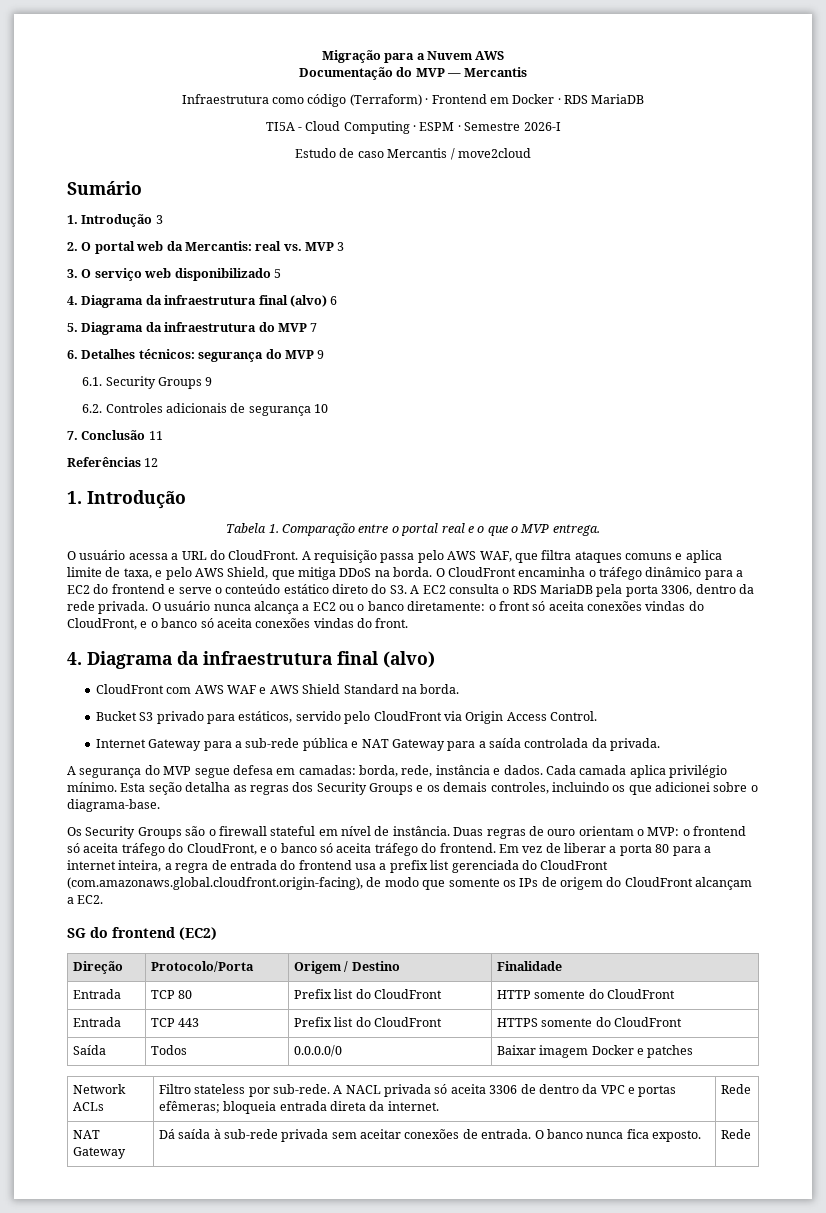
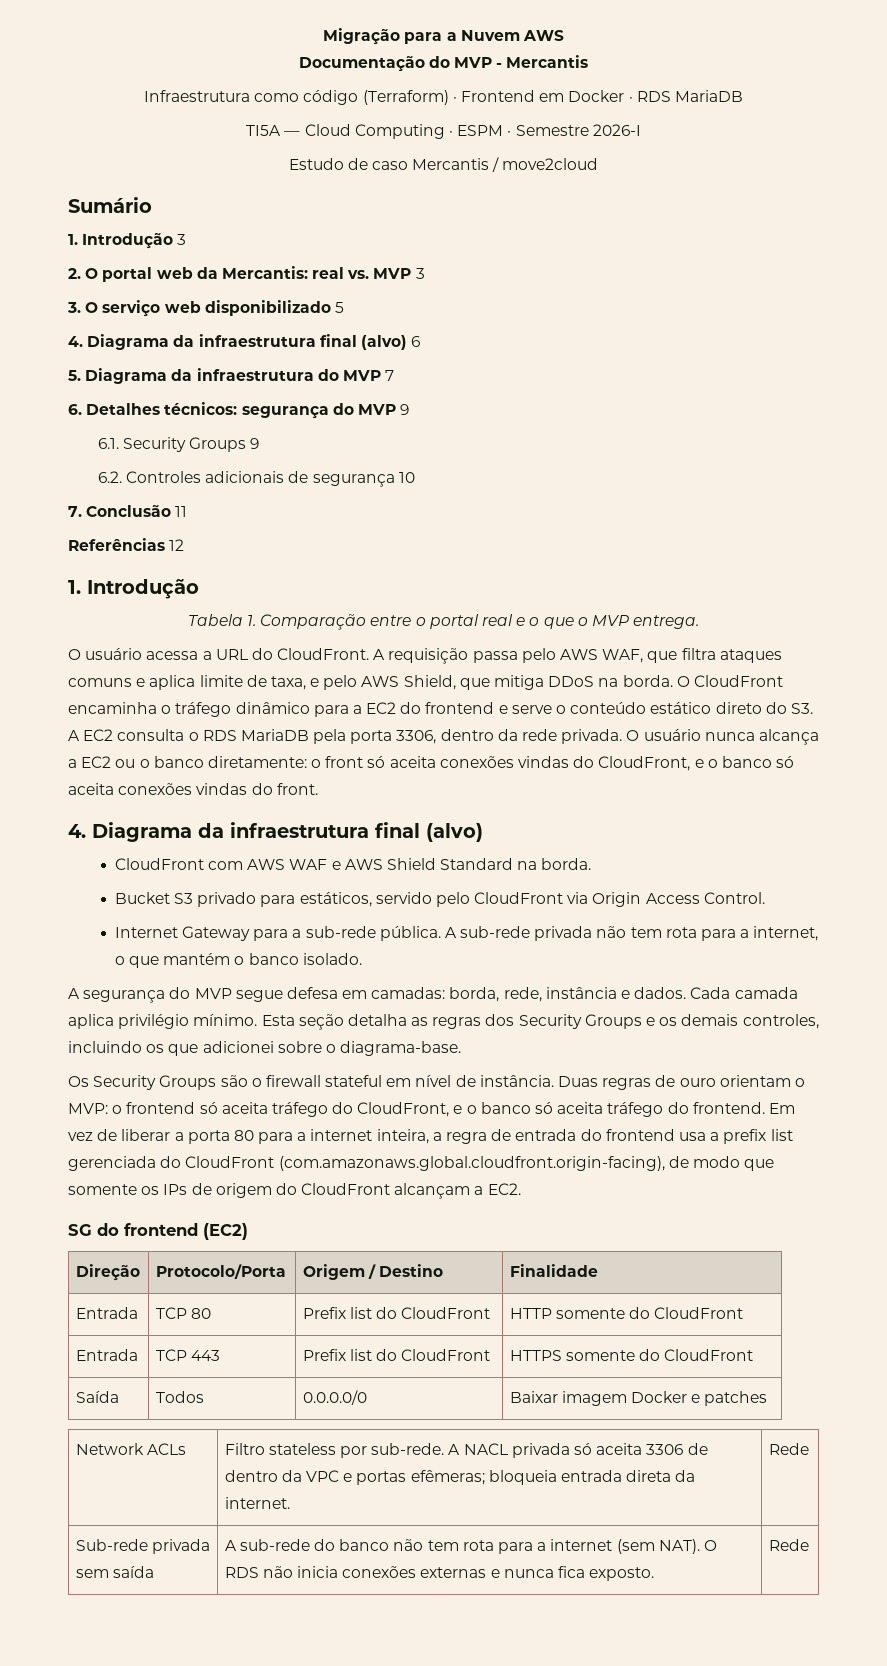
- Documentação do MVP — Mercantis
+ Documentação do MVP - Mercantis
- TI5A - Cloud Computing · ESPM · Semestre 2026-I
+ TI5A — Cloud Computing · ESPM · Semestre 2026-I
- Internet Gateway para a sub-rede pública e NAT Gateway para a saída controlada da privada.
+ Internet Gateway para a sub-rede pública. A sub-rede privada não tem rota para a internet, o que mantém o banco isolado.
- NAT Gateway | Dá saída à sub-rede privada sem aceitar conexões de entrada. O banco nunca fica exposto. | Rede
+ Sub-rede privada sem saída | A sub-rede do banco não tem rota para a internet (sem NAT). O RDS não inicia conexões externas e nunca fica exposto. | Rede

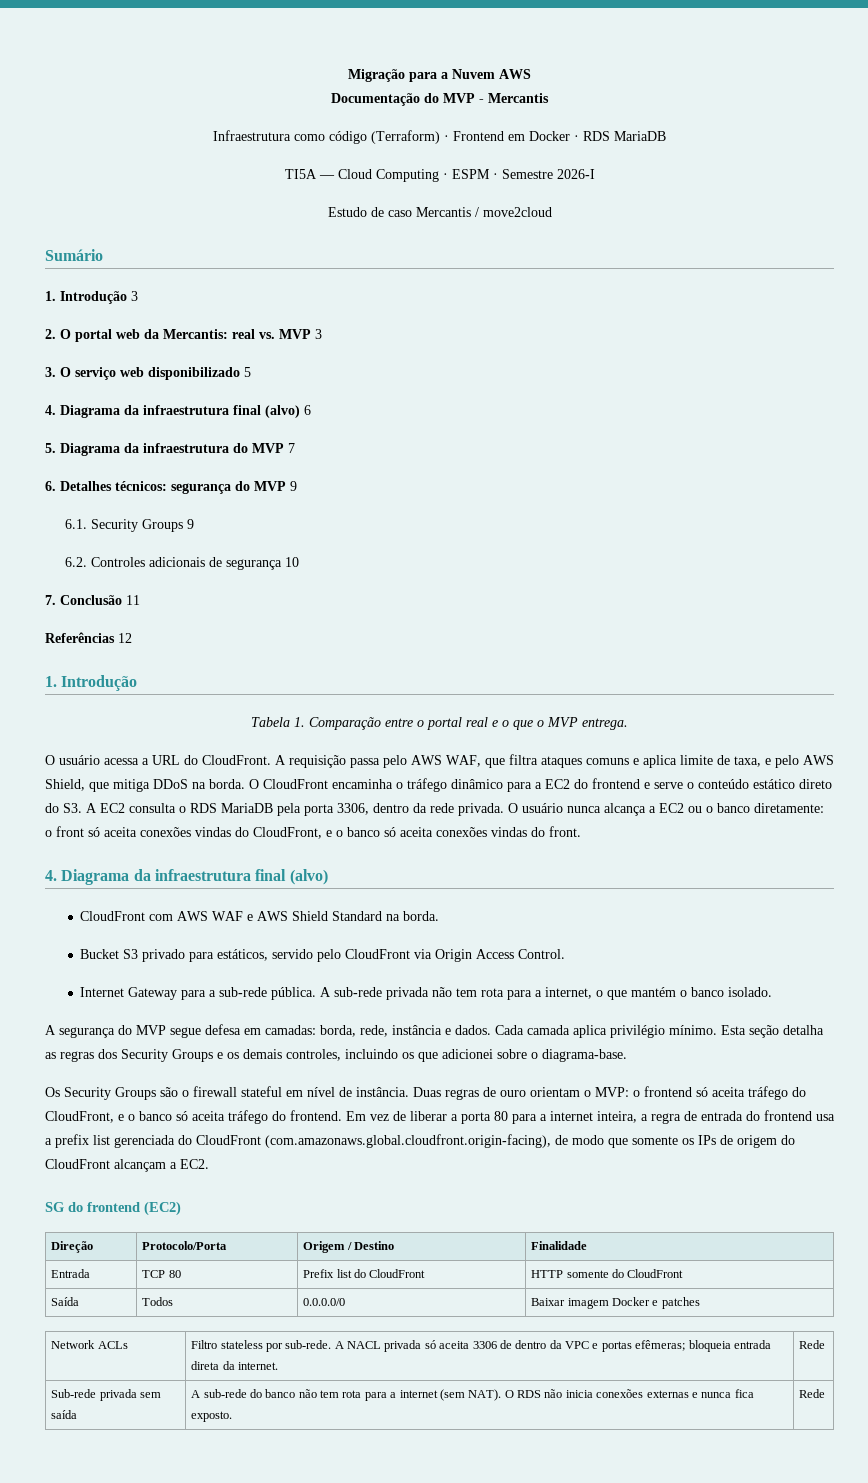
- Entrada | TCP 443 | Prefix list do CloudFront | HTTPS somente do CloudFront

